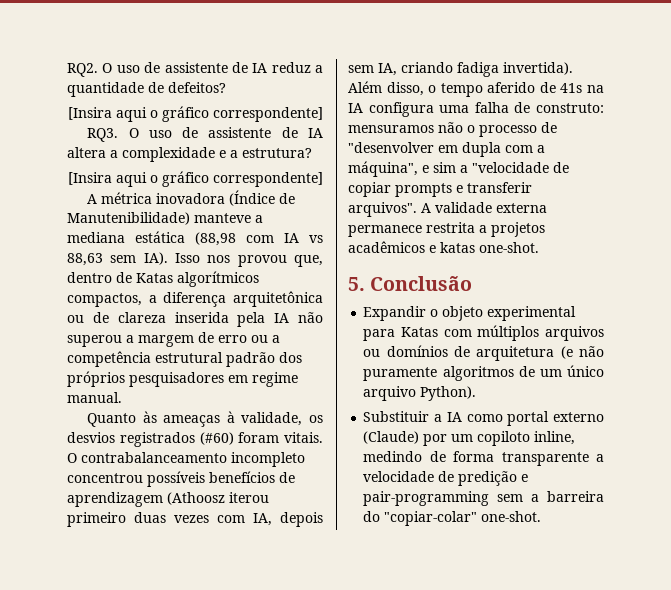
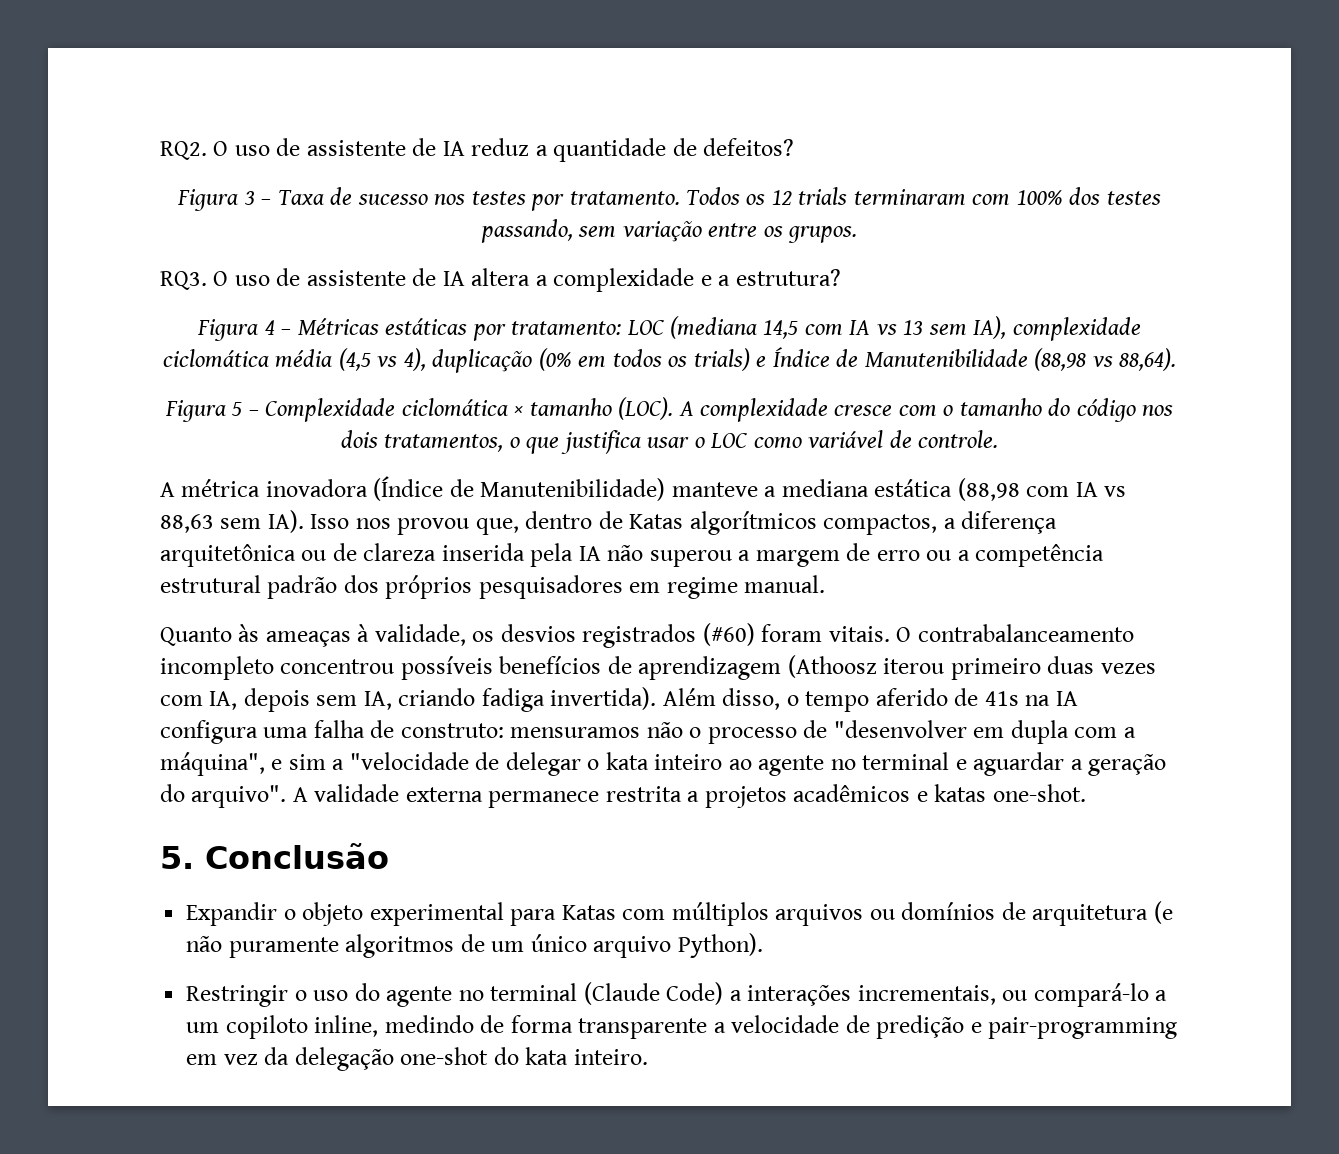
  RQ2. O uso de assistente de IA reduz a quantidade de defeitos?
- [Insira aqui o gráfico correspondente]
+ Figura 3 – Taxa de sucesso nos testes por tratamento. Todos os 12 trials terminaram com 100% dos testes passando, sem variação entre os grupos.
  RQ3. O uso de assistente de IA altera a complexidade e a estrutura?
- [Insira aqui o gráfico correspondente]
+ Figura 4 – Métricas estáticas por tratamento: LOC (mediana 14,5 com IA vs 13 sem IA), complexidade ciclomática média (4,5 vs 4), duplicação (0% em todos os trials) e Índice de Manutenibilidade (88,98 vs 88,64).
+ Figura 5 – Complexidade ciclomática × tamanho (LOC). A complexidade cresce com o tamanho do código nos dois tratamentos, o que justifica usar o LOC como variável de controle.
- Além disso, o tempo aferido de 41s na IA configura uma falha de construto: mensuramos não o processo de "desenvolver em dupla com a máquina", e sim a "velocidade de copiar prompts e transferir arquivos".
+ Além disso, o tempo aferido de 41s na IA configura uma falha de construto: mensuramos não o processo de "desenvolver em dupla com a máquina", e sim a "velocidade de delegar o kata inteiro ao agente no terminal e aguardar a geração do arquivo".
- Substituir a IA como portal externo (Claude) por um copiloto inline, medindo de forma transparente a velocidade de predição e pair-programming sem a barreira do "copiar-colar" one-shot.
+ Restringir o uso do agente no terminal (Claude Code) a interações incrementais, ou compará-lo a um copiloto inline, medindo de forma transparente a velocidade de predição e pair-programming em vez da delegação one-shot do kata inteiro.

